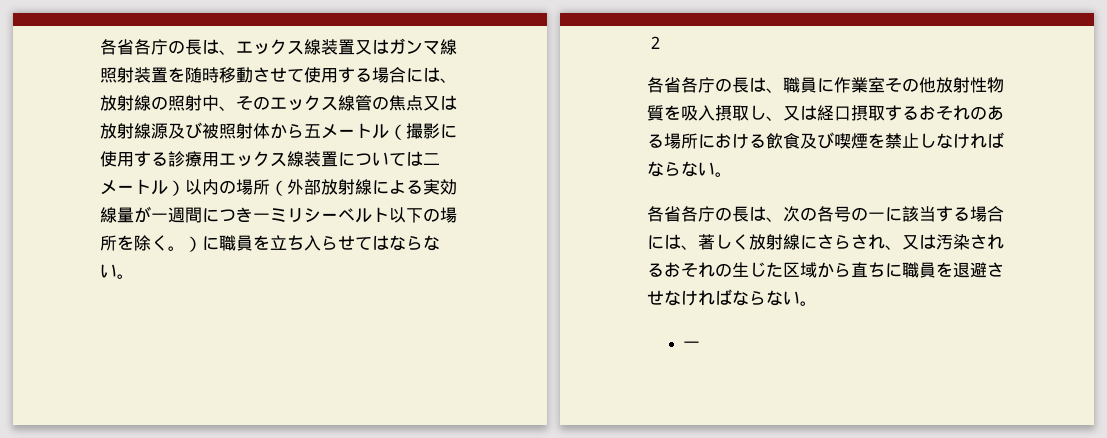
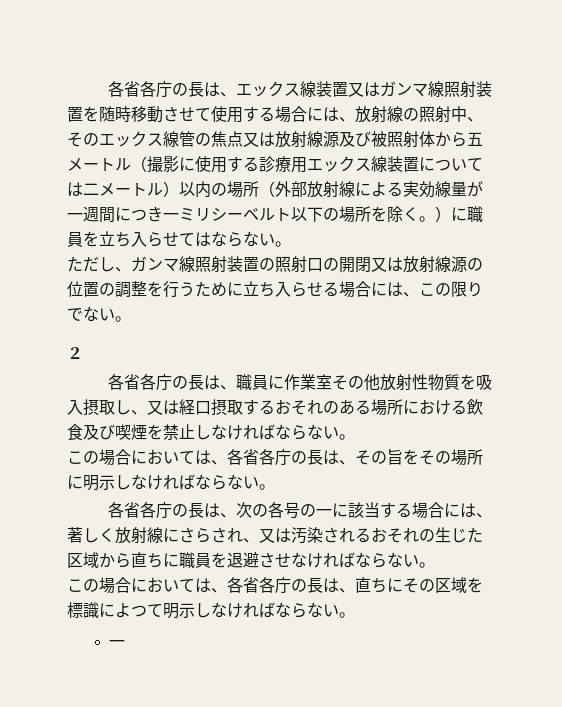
+ ただし、ガンマ線照射装置の照射口の開閉又は放射線源の位置の調整を行うために立ち入らせる場合には、この限りでない。
+ この場合においては、各省各庁の長は、その旨をその場所に明示しなければならない。
+ この場合においては、各省各庁の長は、直ちにその区域を標識によつて明示しなければならない。

